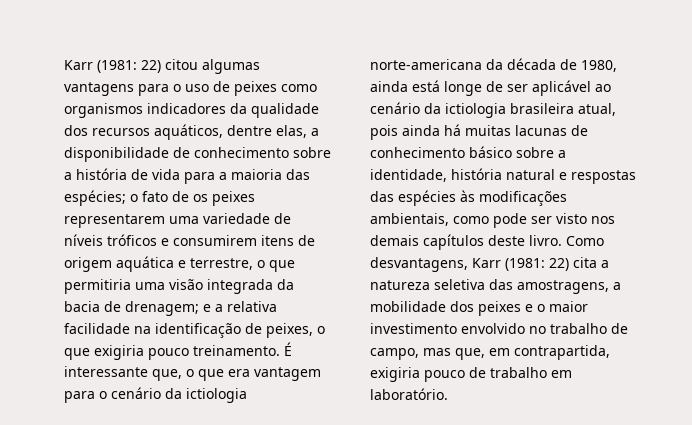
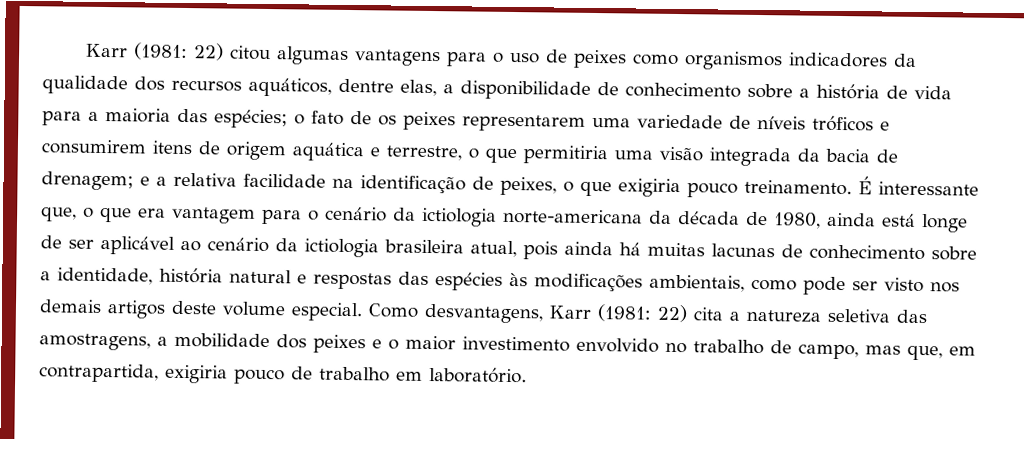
- É interessante que, o que era vantagem para o cenário da ictiologia norte-americana da década de 1980, ainda está longe de ser aplicável ao cenário da ictiologia brasileira atual, pois ainda há muitas lacunas de conhecimento básico sobre a identidade, história natural e respostas das espécies às modificações ambientais, como pode ser visto nos demais capítulos deste livro.
+ É interessante que, o que era vantagem para o cenário da ictiologia norte-americana da década de 1980, ainda está longe de ser aplicável ao cenário da ictiologia brasileira atual, pois ainda há muitas lacunas de conhecimento sobre a identidade, história natural e respostas das espécies às modificações ambientais, como pode ser visto nos demais artigos deste volume especial.

